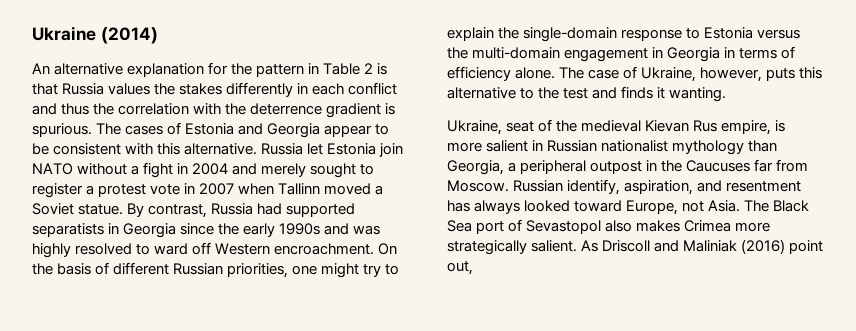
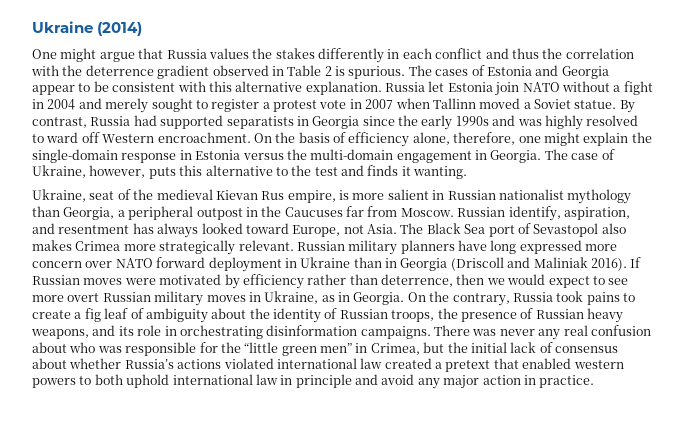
- An alternative explanation for the pattern in Table 2 is that Russia values the stakes differently in each conflict and thus the correlation with the deterrence gradient is spurious.
+ One might argue that Russia values the stakes differently in each conflict and thus the correlation with the deterrence gradient observed in Table 2 is spurious.
- The cases of Estonia and Georgia appear to be consistent with this alternative.
+ The cases of Estonia and Georgia appear to be consistent with this alternative explanation.
- On the basis of different Russian priorities, one might try to explain the single-domain response to Estonia versus the multi-domain engagement in Georgia in terms of efficiency alone.
+ On the basis of efficiency alone, therefore, one might explain the single-domain response in Estonia versus the multi-domain engagement in Georgia.
- The Black Sea port of Sevastopol also makes Crimea more strategically salient. As Driscoll and Maliniak (2016) point out,
+ The Black Sea port of Sevastopol also makes Crimea more strategically relevant. Russian military planners have long expressed more concern over NATO forward deployment in Ukraine than in Georgia (Driscoll and Maliniak 2016). If Russian moves were motivated by efficiency rather than deterrence, then we would expect to see more overt Russian military moves in Ukraine, as in Georgia. On the contrary, Russia took pains to create a fig leaf of ambiguity about the identity of Russian troops, the presence of Russian heavy weapons, and its role in orchestrating disinformation campaigns. There was never any real confusion about who was responsible for the “little green men” in Crimea, but the initial lack of consensus about whether Russia’s actions violated international law created a pretext that enabled western powers to both uphold international law in principle and avoid any major action in practice.

